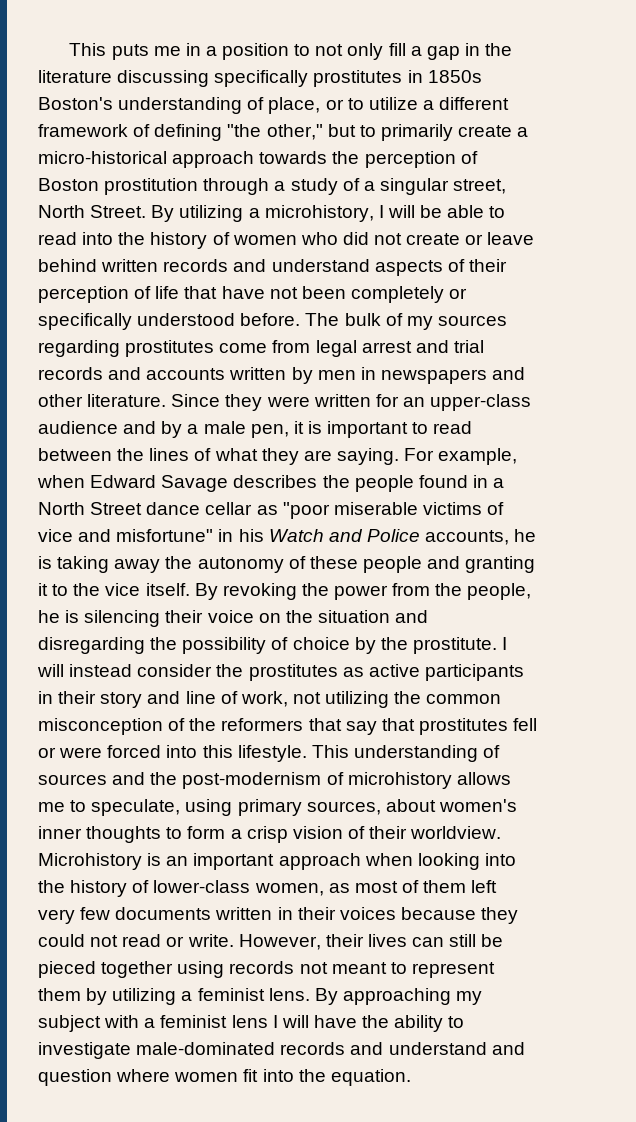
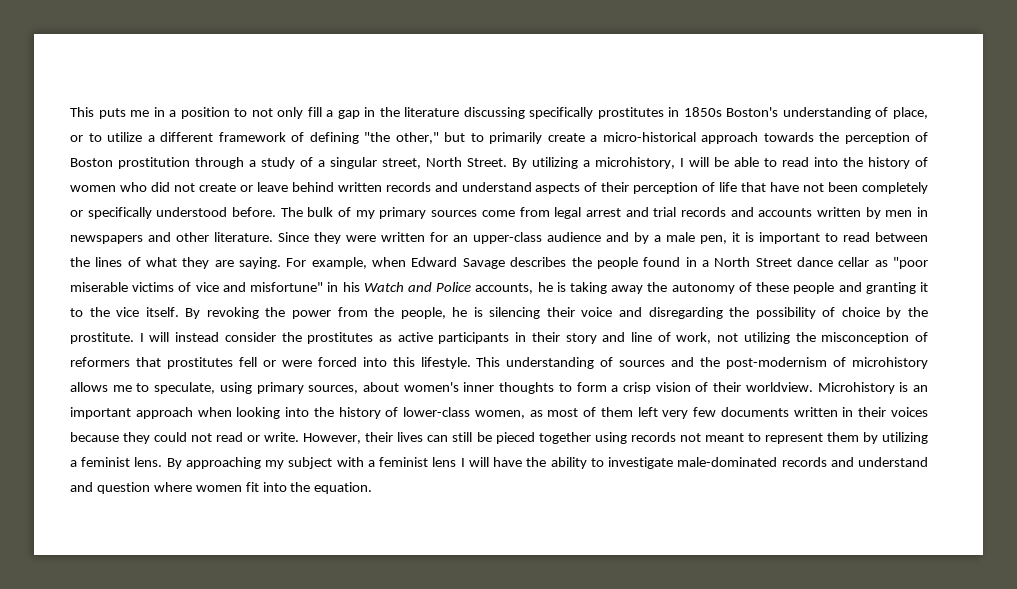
- The bulk of my sources regarding prostitutes come from legal arrest and trial records and accounts written by men in newspapers and other literature.
+ The bulk of my primary sources come from legal arrest and trial records and accounts written by men in newspapers and other literature.
- By revoking the power from the people, he is silencing their voice on the situation and disregarding the possibility of choice by the prostitute.
+ By revoking the power from the people, he is silencing their voice and disregarding the possibility of choice by the prostitute.
- I will instead consider the prostitutes as active participants in their story and line of work, not utilizing the common misconception of the reformers that say that prostitutes fell or were forced into this lifestyle.
+ I will instead consider the prostitutes as active participants in their story and line of work, not utilizing the misconception of reformers that prostitutes fell or were forced into this lifestyle.

